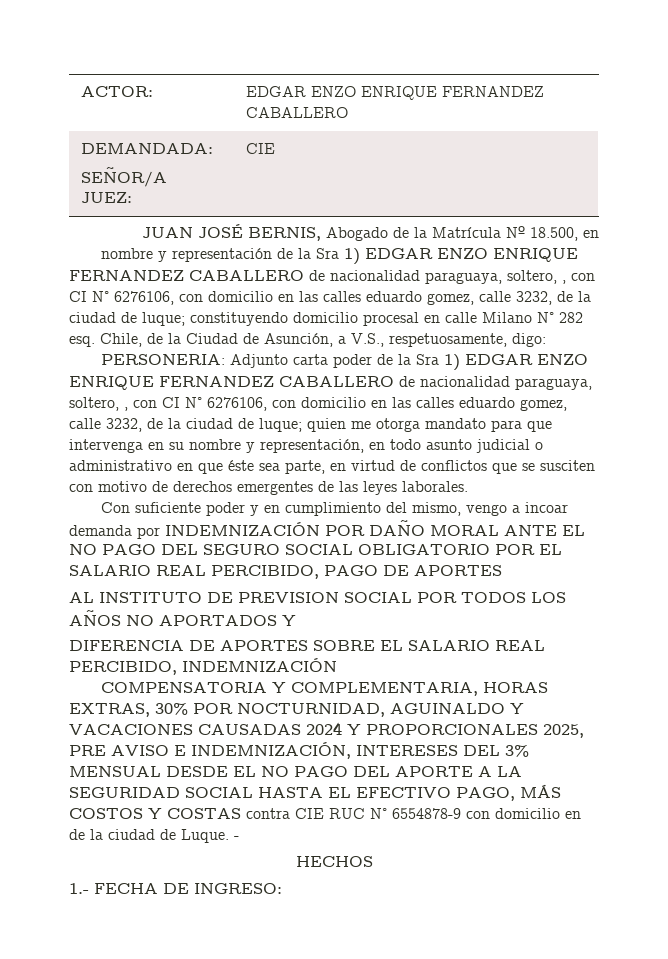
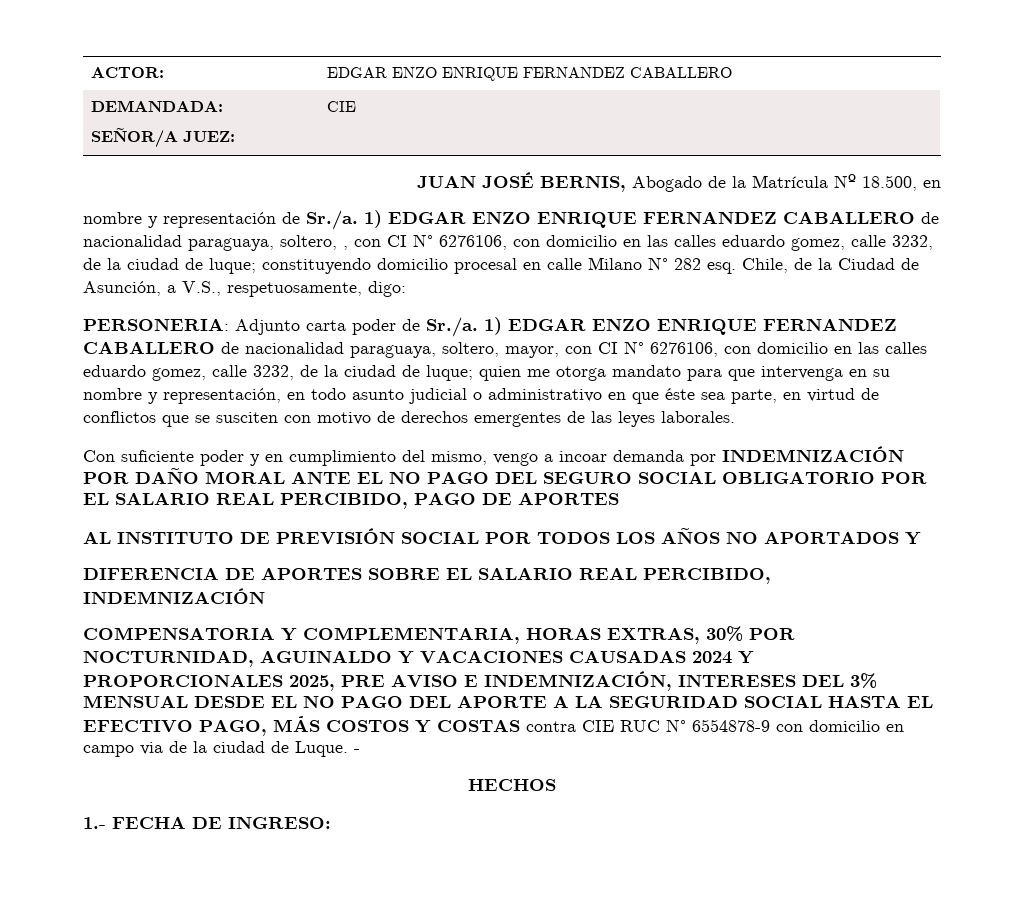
- nombre y representación de la Sra 1) EDGAR ENZO ENRIQUE FERNANDEZ CABALLERO de nacionalidad paraguaya, soltero, , con CI N° 6276106, con domicilio en las calles eduardo gomez, calle 3232, de la ciudad de luque; constituyendo domicilio procesal en calle Milano N° 282 esq.
+ nombre y representación de Sr./a. 1) EDGAR ENZO ENRIQUE FERNANDEZ CABALLERO de nacionalidad paraguaya, soltero, , con CI N° 6276106, con domicilio en las calles eduardo gomez, calle 3232, de la ciudad de luque; constituyendo domicilio procesal en calle Milano N° 282 esq.
- Adjunto carta poder de la Sra 1) EDGAR ENZO ENRIQUE FERNANDEZ CABALLERO de nacionalidad paraguaya, soltero, , con CI N° 6276106, con domicilio en las calles eduardo gomez, calle 3232, de la ciudad de luque;
+ Adjunto carta poder de Sr./a. 1) EDGAR ENZO ENRIQUE FERNANDEZ CABALLERO de nacionalidad paraguaya, soltero, mayor, con CI N° 6276106, con domicilio en las calles eduardo gomez, calle 3232, de la ciudad de luque;
- AL INSTITUTO DE PREVISION SOCIAL POR TODOS LOS AÑOS NO APORTADOS Y
+ AL INSTITUTO DE PREVISIÓN SOCIAL POR TODOS LOS AÑOS NO APORTADOS Y
- COMPENSATORIA Y COMPLEMENTARIA, HORAS EXTRAS, 30% POR NOCTURNIDAD, AGUINALDO Y VACACIONES CAUSADAS 2024 Y PROPORCIONALES 2025, PRE AVISO E INDEMNIZACIÓN, INTERESES DEL 3% MENSUAL DESDE EL NO PAGO DEL APORTE A LA SEGURIDAD SOCIAL HASTA EL EFECTIVO PAGO, MÁS COSTOS Y COSTAS contra CIE RUC N° 6554878-9 con domicilio en de la ciudad de Luque.
+ COMPENSATORIA Y COMPLEMENTARIA, HORAS EXTRAS, 30% POR NOCTURNIDAD, AGUINALDO Y VACACIONES CAUSADAS 2024 Y PROPORCIONALES 2025, PRE AVISO E INDEMNIZACIÓN, INTERESES DEL 3% MENSUAL DESDE EL NO PAGO DEL APORTE A LA SEGURIDAD SOCIAL HASTA EL EFECTIVO PAGO, MÁS COSTOS Y COSTAS contra CIE RUC N° 6554878-9 con domicilio en campo via de la ciudad de Luque.

